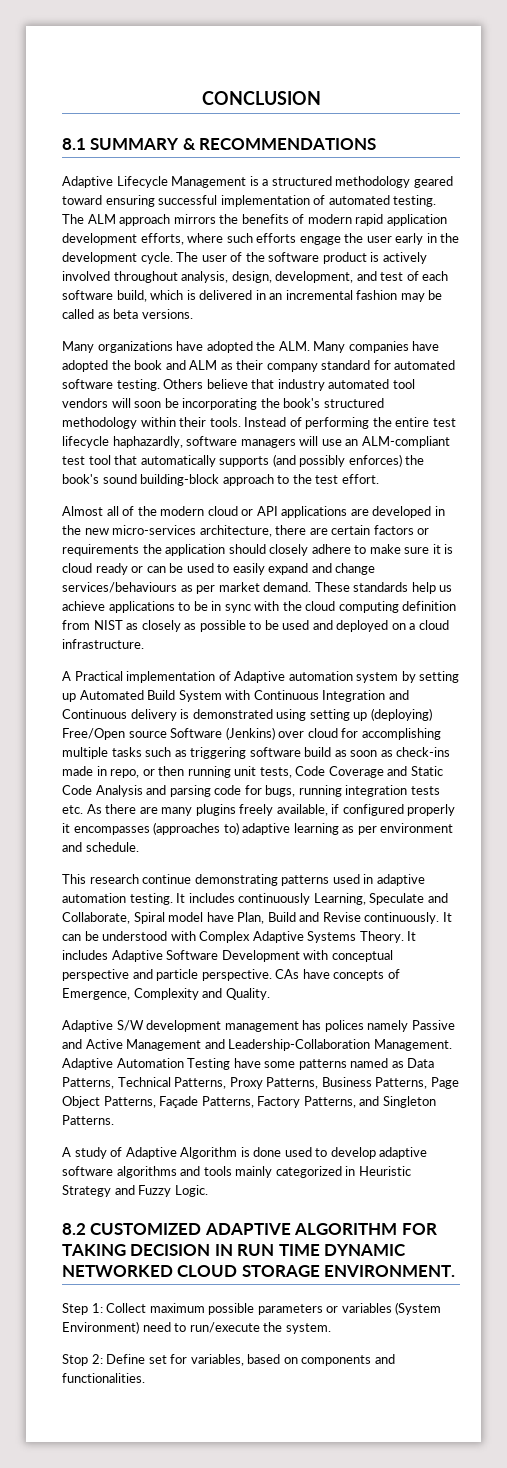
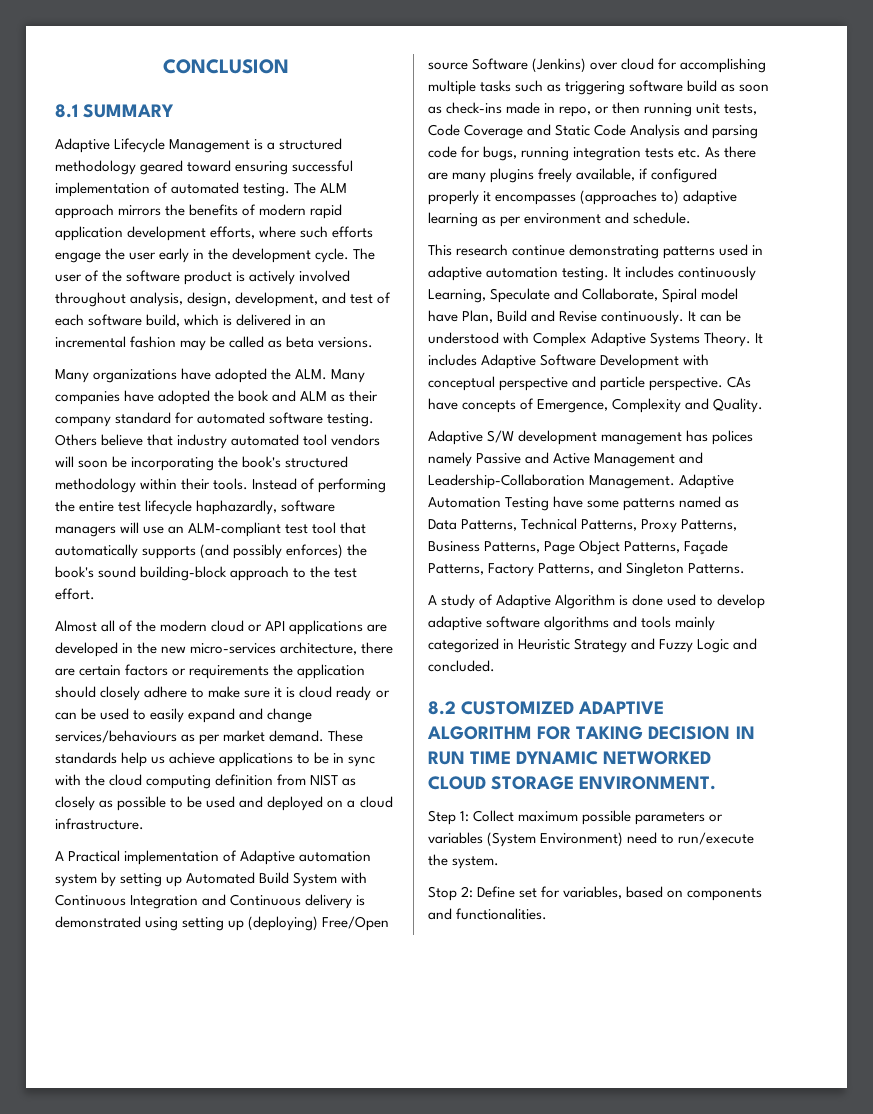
- 8.1 SUMMARY & RECOMMENDATIONS
+ 8.1 SUMMARY
- A study of Adaptive Algorithm is done used to develop adaptive software algorithms and tools mainly categorized in Heuristic Strategy and Fuzzy Logic.
+ A study of Adaptive Algorithm is done used to develop adaptive software algorithms and tools mainly categorized in Heuristic Strategy and Fuzzy Logic and concluded.

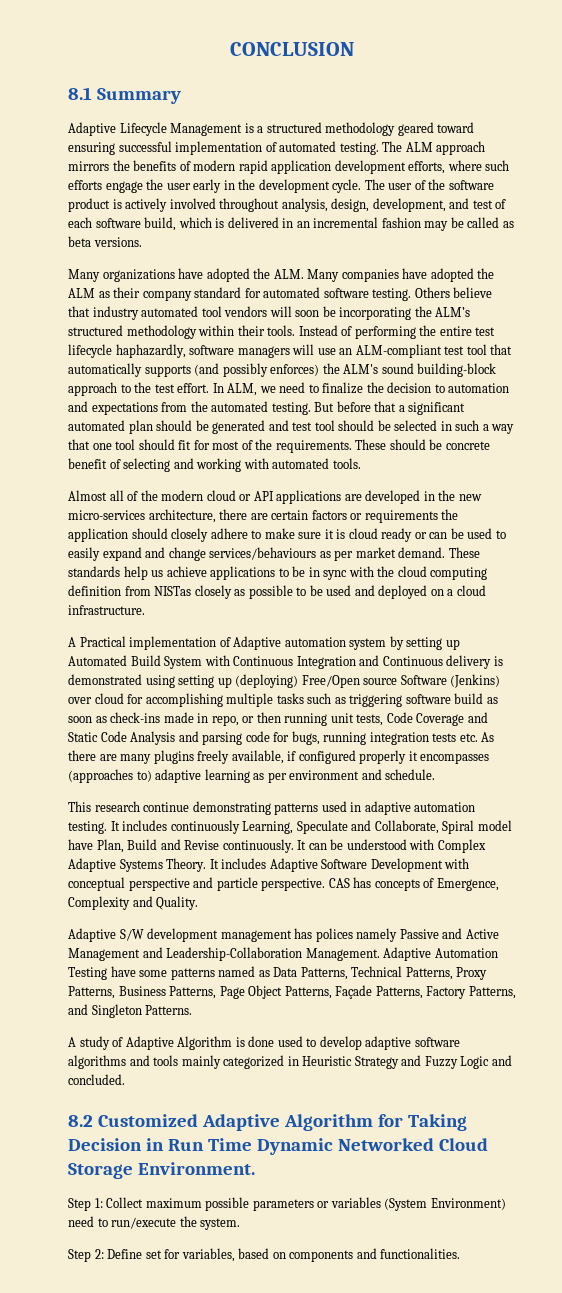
- 8.1 SUMMARY
+ 8.1 Summary
- Many organizations have adopted the ALM. Many companies have adopted the book and ALM as their company standard for automated software testing.
+ Many organizations have adopted the ALM. Many companies have adopted the ALM as their company standard for automated software testing.
- Others believe that industry automated tool vendors will soon be incorporating the book's structured methodology within their tools.
+ Others believe that industry automated tool vendors will soon be incorporating the ALM’s structured methodology within their tools.
- Instead of performing the entire test lifecycle haphazardly, software managers will use an ALM-compliant test tool that automatically supports (and possibly enforces) the book's sound building-block approach to the test effort.
+ Instead of performing the entire test lifecycle haphazardly, software managers will use an ALM-compliant test tool that automatically supports (and possibly enforces) the ALM's sound building-block approach to the test effort. In ALM, we need to finalize the decision to automation and expectations from the automated testing. But before that a significant automated plan should be generated and test tool should be selected in such a way that one tool should fit for most of the requirements. These should be concrete benefit of selecting and working with automated tools.
- These standards help us achieve applications to be in sync with the cloud computing definition from NIST as closely as possible to be used and deployed on a cloud infrastructure.
+ These standards help us achieve applications to be in sync with the cloud computing definition from NISTas closely as possible to be used and deployed on a cloud infrastructure.
- CAs have concepts of Emergence, Complexity and Quality.
+ CAS has concepts of Emergence, Complexity and Quality.
- 8.2 CUSTOMIZED ADAPTIVE ALGORITHM FOR TAKING DECISION IN RUN TIME DYNAMIC NETWORKED CLOUD STORAGE ENVIRONMENT.
+ 8.2 Customized Adaptive Algorithm for Taking Decision in Run Time Dynamic Networked Cloud Storage Environment.
- Stop 2: Define set for variables, based on components and functionalities.
+ Step 2: Define set for variables, based on components and functionalities.

